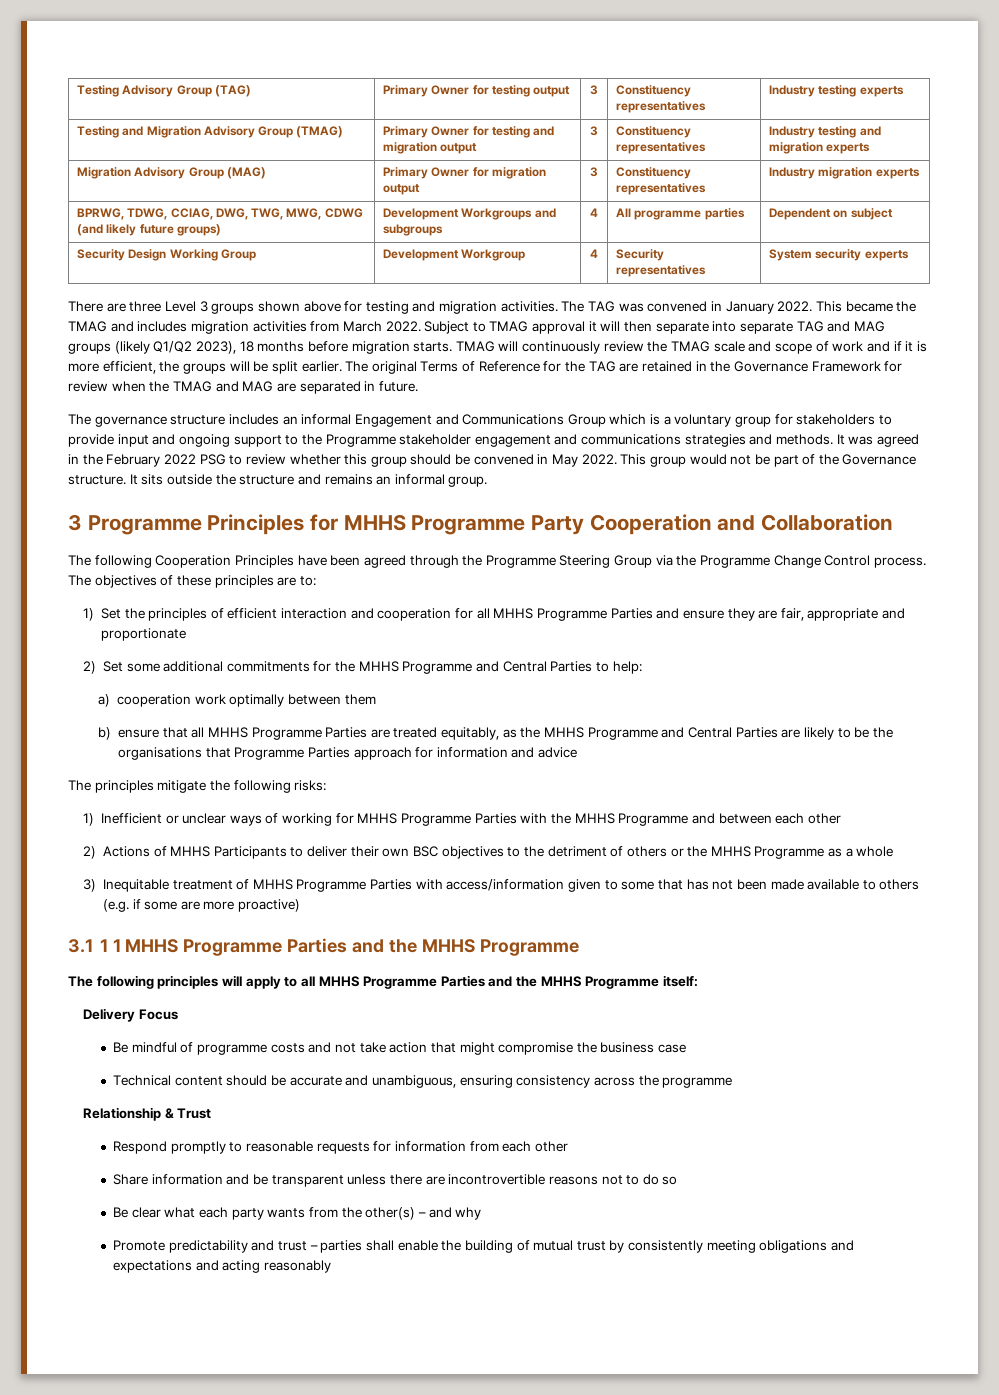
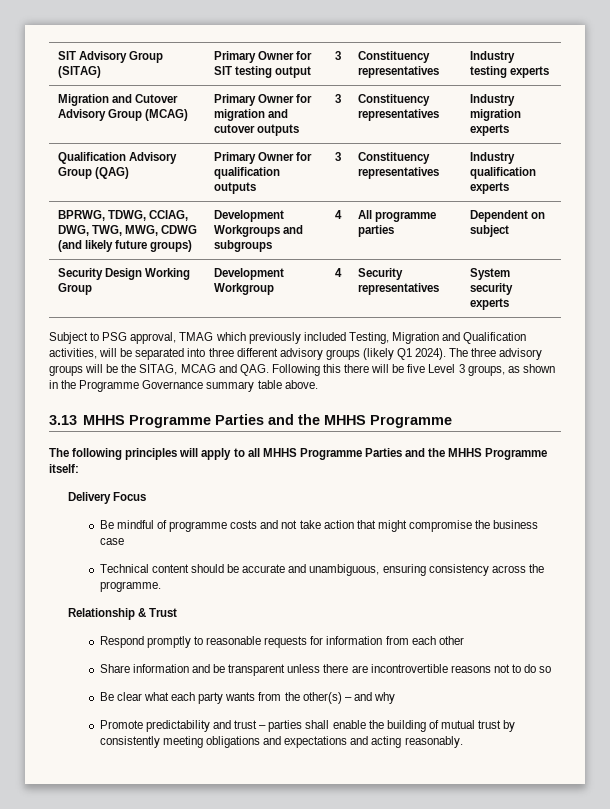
- Testing Advisory Group (TAG) | Primary Owner for testing output | 3 | Constituency representatives | Industry testing experts
+ SIT Advisory Group (SITAG) | Primary Owner for SIT testing output | 3 | Constituency representatives | Industry testing experts
- Testing and Migration Advisory Group (TMAG) | Primary Owner for testing and migration output | 3 | Constituency representatives | Industry testing and migration experts
- Migration Advisory Group (MAG) | Primary Owner for migration output | 3 | Constituency representatives | Industry migration experts
+ Migration and Cutover Advisory Group (MCAG) | Primary Owner for migration and cutover outputs | 3 | Constituency representatives | Industry migration experts
+ Qualification Advisory Group (QAG) | Primary Owner for qualification outputs | 3 | Constituency representatives | Industry qualification experts
- There are three Level 3 groups shown above for testing and migration activities. The TAG was convened in January 2022. This became the TMAG and includes migration activities from March 2022. Subject to TMAG approval it will then separate into separate TAG and MAG groups (likely Q1/Q2 2023), 18 months before migration starts. TMAG will continuously review the TMAG scale and scope of work and if it is more efficient, the groups will be split earlier. The original Terms of Reference for the TAG are retained in the Governance Framework for review when the TMAG and MAG are separated in future.
- The governance structure includes an informal Engagement and Communications Group which is a voluntary group for stakeholders to provide input and ongoing support to the Programme stakeholder engagement and communications strategies and methods. It was agreed in the February 2022 PSG to review whether this group should be convened in May 2022. This group would not be part of the Governance structure. It sits outside the structure and remains an informal group.
- 3 Programme Principles for MHHS Programme Party Cooperation and Collaboration
- The following Cooperation Principles have been agreed through the Programme Steering Group via the Programme Change Control process. The objectives of these principles are to:
- 1) Set the principles of efficient interaction and cooperation for all MHHS Programme Parties and ensure they are fair, appropriate and proportionate
- 2) Set some additional commitments for the MHHS Programme and Central Parties to help:
- a) cooperation work optimally between them
- b) ensure that all MHHS Programme Parties are treated equitably, as the MHHS Programme and Central Parties are likely to be the organisations that Programme Parties approach for information and advice
- The principles mitigate the following risks:
- 1) Inefficient or unclear ways of working for MHHS Programme Parties with the MHHS Programme and between each other
- 2) Actions of MHHS Participants to deliver their own BSC objectives to the detriment of others or the MHHS Programme as a whole
- 3) Inequitable treatment of MHHS Programme Parties with access/information given to some that has not been made available to others (e.g. if some are more proactive)
- 3.1 1 1 MHHS Programme Parties and the MHHS Programme
+ Subject to PSG approval, TMAG which previously included Testing, Migration and Qualification activities, will be separated into three different advisory groups (likely Q1 2024). The three advisory groups will be the SITAG, MCAG and QAG. Following this there will be five Level 3 groups, as shown in the Programme Governance summary table above.
+ 3.13 MHHS Programme Parties and the MHHS Programme
- Technical content should be accurate and unambiguous, ensuring consistency across the programme
+ Technical content should be accurate and unambiguous, ensuring consistency across the programme.
- Promote predictability and trust – parties shall enable the building of mutual trust by consistently meeting obligations and expectations and acting reasonably
+ Promote predictability and trust – parties shall enable the building of mutual trust by consistently meeting obligations and expectations and acting reasonably.

